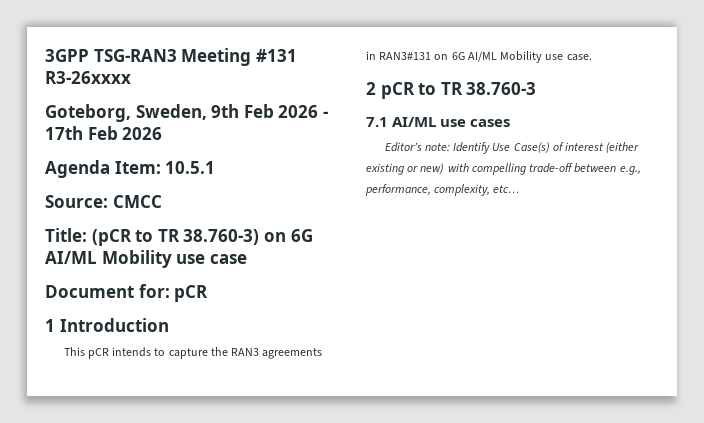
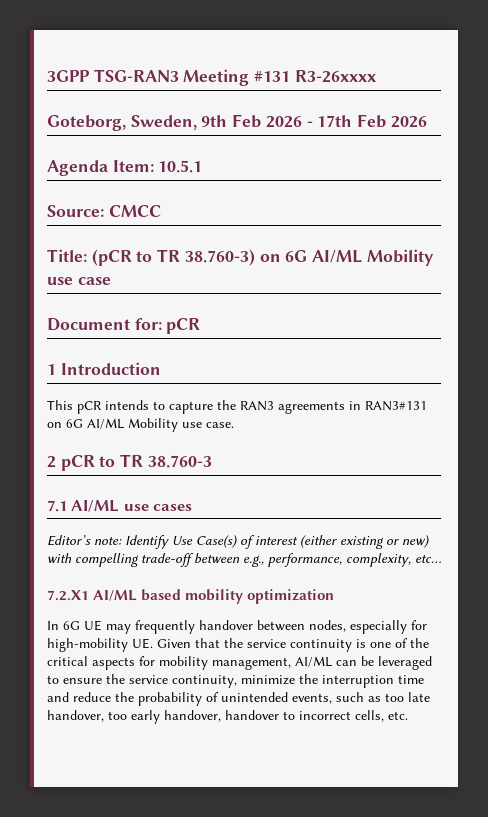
+ 7.2.X1 AI/ML based mobility optimization
+ In 6G UE may frequently handover between nodes, especially for high-mobility UE. Given that the service continuity is one of the critical aspects for mobility management, AI/ML can be leveraged to ensure the service continuity, minimize the interruption time and reduce the probability of unintended events, such as too late handover, too early handover, handover to incorrect cells, etc.

